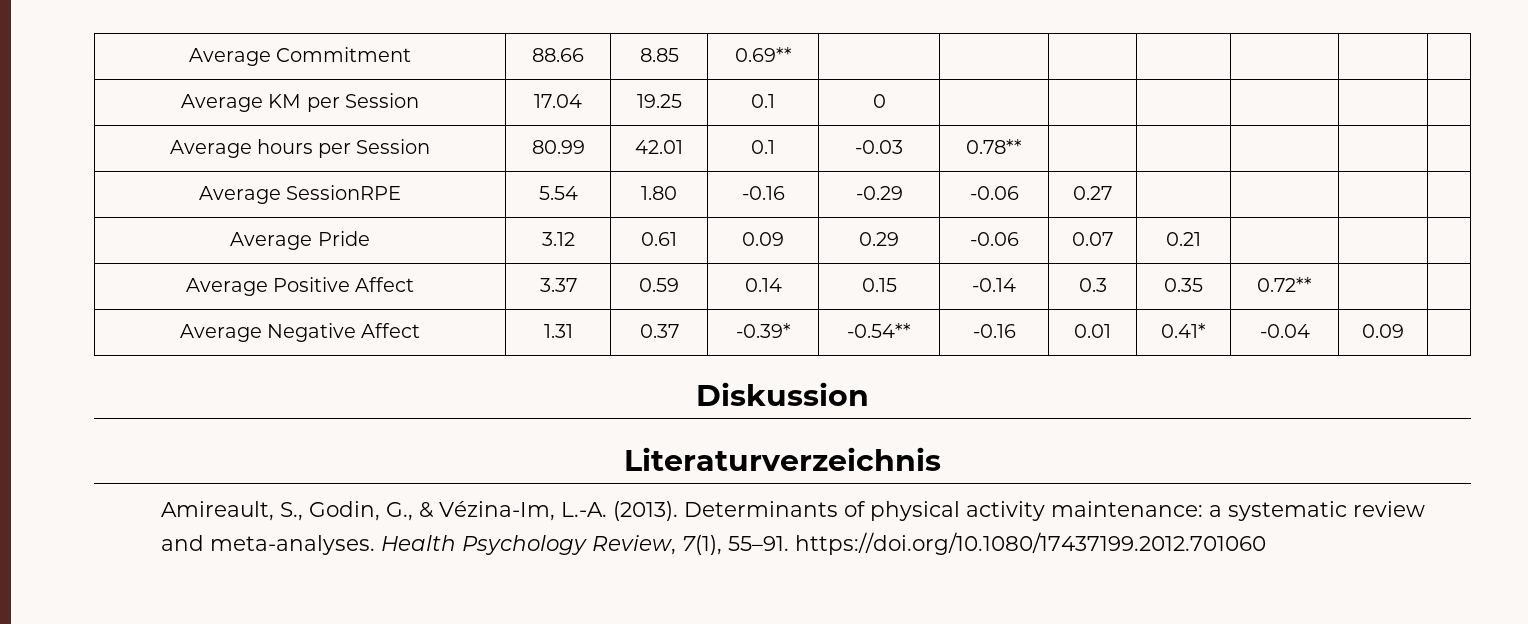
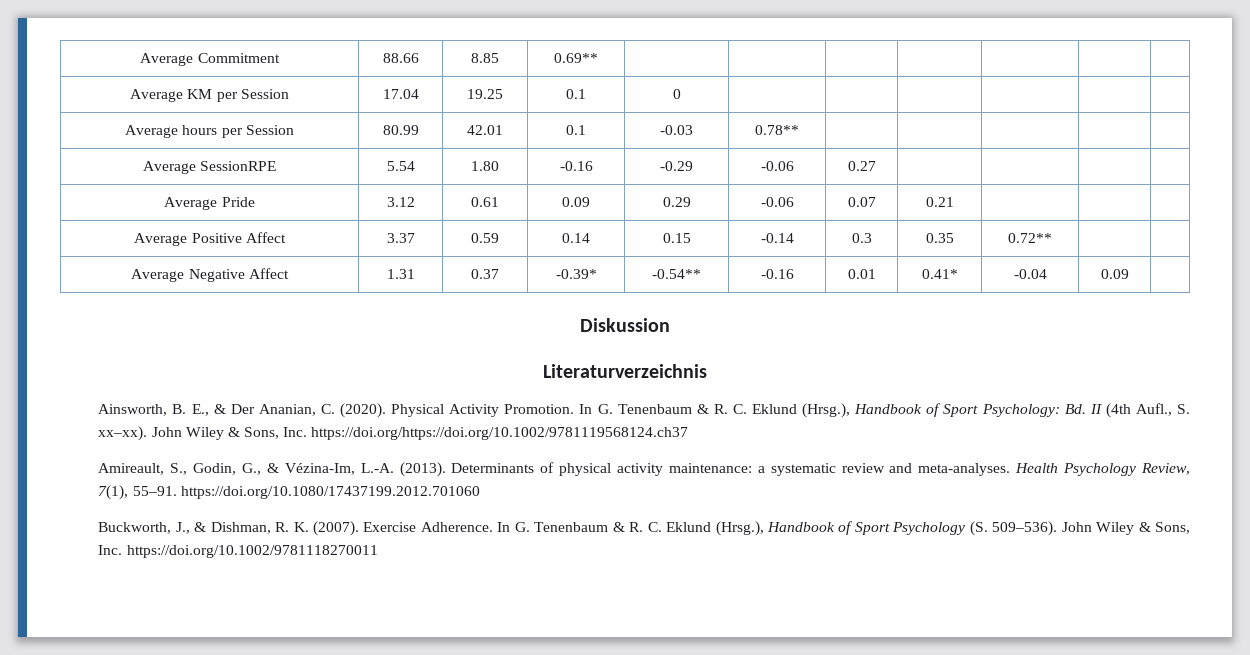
+ Ainsworth, B. E., & Der Ananian, C. (2020). Physical Activity Promotion. In G. Tenenbaum & R. C. Eklund (Hrsg.), Handbook of Sport Psychology: Bd. II (4th Aufl., S. xx–xx). John Wiley & Sons, Inc. https://doi.org/https://doi.org/10.1002/9781119568124.ch37
+ Buckworth, J., & Dishman, R. K. (2007). Exercise Adherence. In G. Tenenbaum & R. C. Eklund (Hrsg.), Handbook of Sport Psychology (S. 509–536). John Wiley & Sons, Inc. https://doi.org/10.1002/9781118270011

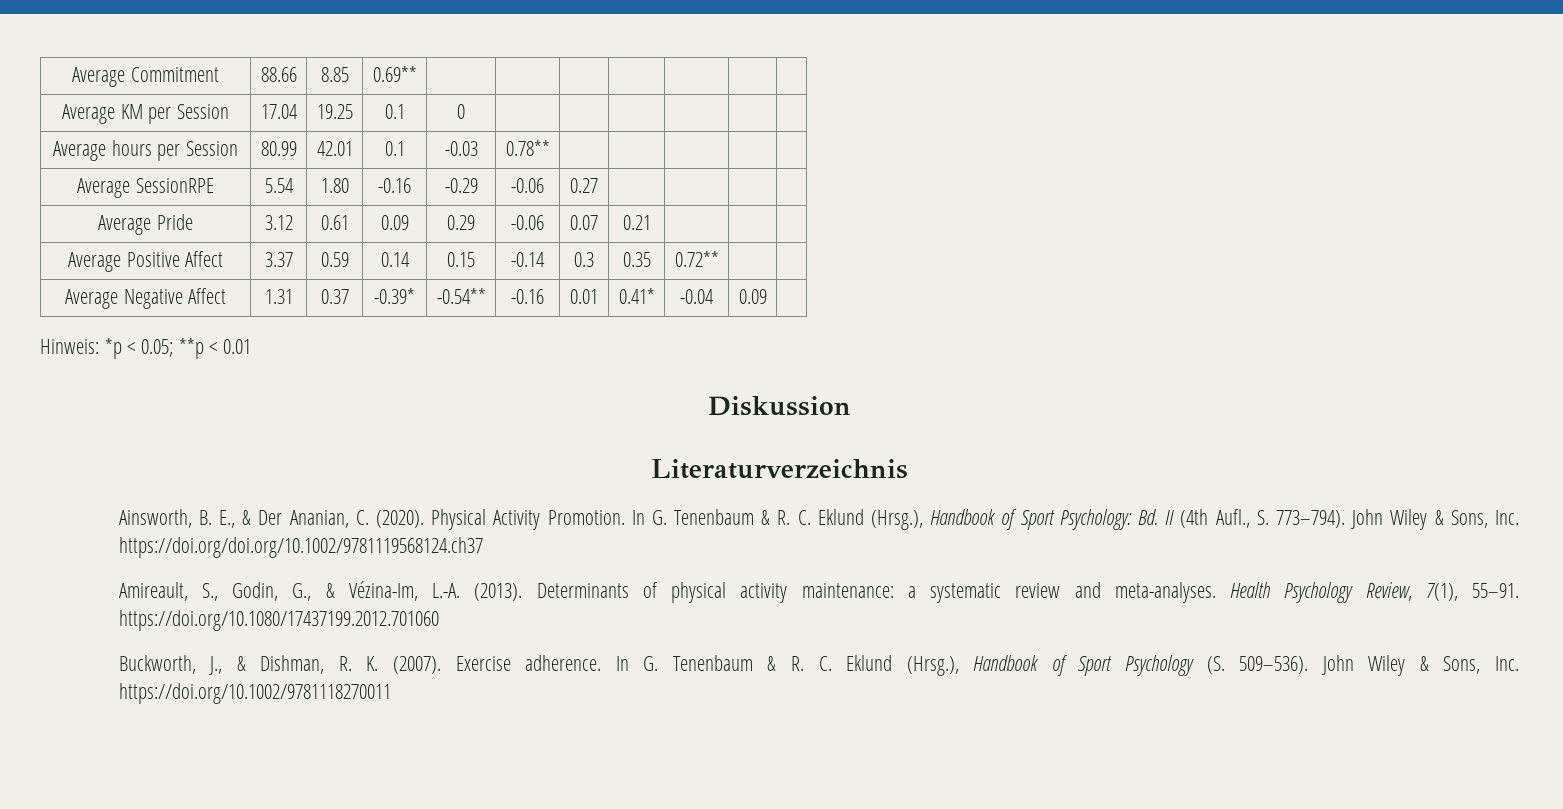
+ Hinweis: *p < 0.05; **p < 0.01
- In G. Tenenbaum & R. C. Eklund (Hrsg.), Handbook of Sport Psychology: Bd. II (4th Aufl., S. xx–xx). John Wiley & Sons, Inc. https://doi.org/https://doi.org/10.1002/9781119568124.ch37
+ In G. Tenenbaum & R. C. Eklund (Hrsg.), Handbook of Sport Psychology: Bd. II (4th Aufl., S. 773–794). John Wiley & Sons, Inc. https://doi.org/doi.org/10.1002/9781119568124.ch37
- Exercise Adherence.
+ Exercise adherence.

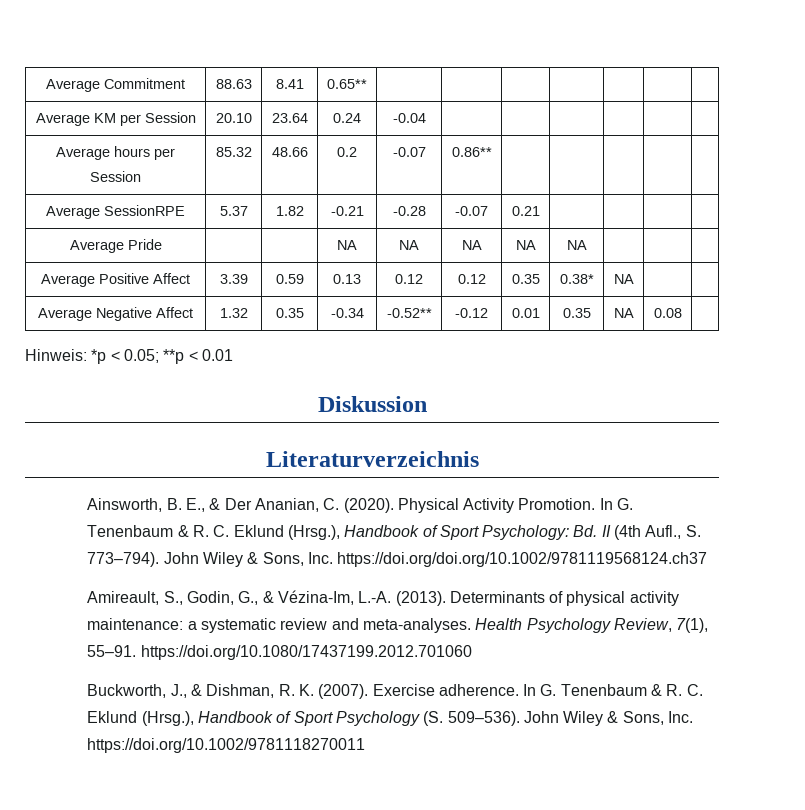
- Average Commitment | 88.66 | 8.85 | 0.69** | | | | | | |
+ Average Commitment | 88.63 | 8.41 | 0.65** | | | | | | |
- Average KM per Session | 17.04 | 19.25 | 0.1 | 0 | | | | | |
+ Average KM per Session | 20.10 | 23.64 | 0.24 | -0.04 | | | | | |
- Average hours per Session | 80.99 | 42.01 | 0.1 | -0.03 | 0.78** | | | | |
- Average SessionRPE | 5.54 | 1.80 | -0.16 | -0.29 | -0.06 | 0.27 | | | |
- Average Pride | 3.12 | 0.61 | 0.09 | 0.29 | -0.06 | 0.07 | 0.21 | | |
+ Average hours per Session | 85.32 | 48.66 | 0.2 | -0.07 | 0.86** | | | | |
+ Average SessionRPE | 5.37 | 1.82 | -0.21 | -0.28 | -0.07 | 0.21 | | | |
+ Average Pride | | | NA | NA | NA | NA | NA | | |
- Average Positive Affect | 3.37 | 0.59 | 0.14 | 0.15 | -0.14 | 0.3 | 0.35 | 0.72** | |
+ Average Positive Affect | 3.39 | 0.59 | 0.13 | 0.12 | 0.12 | 0.35 | 0.38* | NA | |
- Average Negative Affect | 1.31 | 0.37 | -0.39* | -0.54** | -0.16 | 0.01 | 0.41* | -0.04 | 0.09 |
+ Average Negative Affect | 1.32 | 0.35 | -0.34 | -0.52** | -0.12 | 0.01 | 0.35 | NA | 0.08 |

